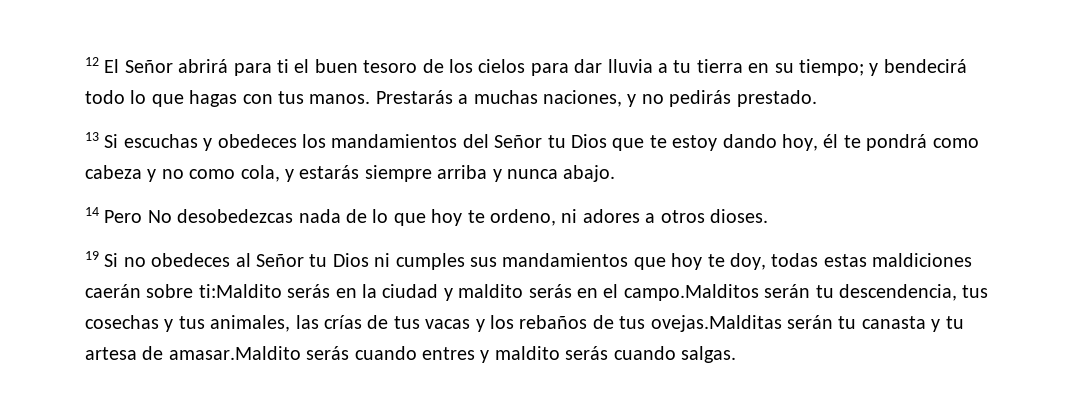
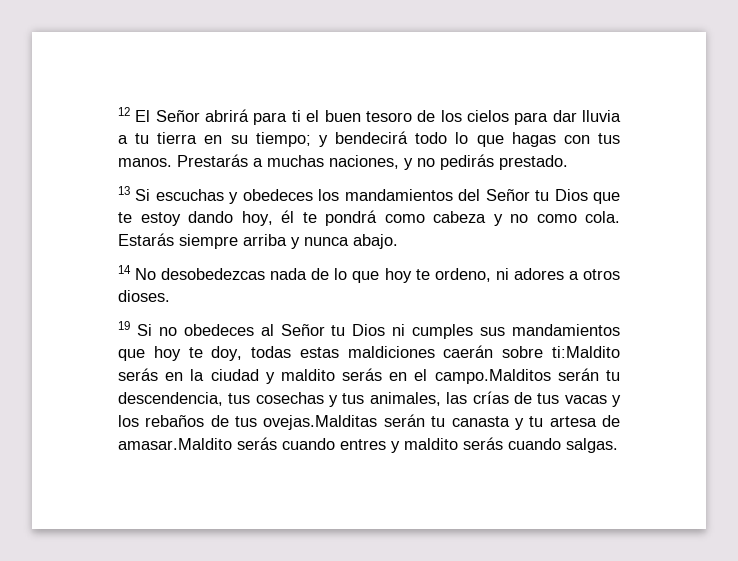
- 13 Si escuchas y obedeces los mandamientos del Señor tu Dios que te estoy dando hoy, él te pondrá como cabeza y no como cola, y estarás siempre arriba y nunca abajo.
+ 13 Si escuchas y obedeces los mandamientos del Señor tu Dios que te estoy dando hoy, él te pondrá como cabeza y no como cola. Estarás siempre arriba y nunca abajo.
- 14 Pero No desobedezcas nada de lo que hoy te ordeno, ni adores a otros dioses.
+ 14 No desobedezcas nada de lo que hoy te ordeno, ni adores a otros dioses.

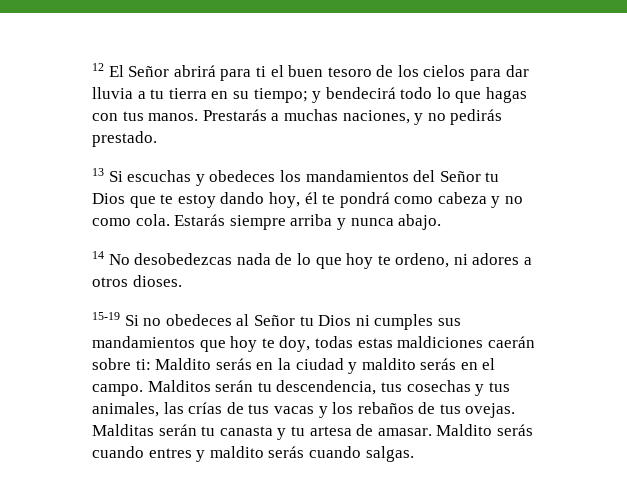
- 19 Si no obedeces al Señor tu Dios ni cumples sus mandamientos que hoy te doy, todas estas maldiciones caerán sobre ti:Maldito serás en la ciudad y maldito serás en el campo.Malditos serán tu descendencia, tus cosechas y tus animales, las crías de tus vacas y los rebaños de tus ovejas.Malditas serán tu canasta y tu artesa de amasar.Maldito serás cuando entres y maldito serás cuando salgas.
+ 15-19 Si no obedeces al Señor tu Dios ni cumples sus mandamientos que hoy te doy, todas estas maldiciones caerán sobre ti: Maldito serás en la ciudad y maldito serás en el campo. Malditos serán tu descendencia, tus cosechas y tus animales, las crías de tus vacas y los rebaños de tus ovejas. Malditas serán tu canasta y tu artesa de amasar. Maldito serás cuando entres y maldito serás cuando salgas.

